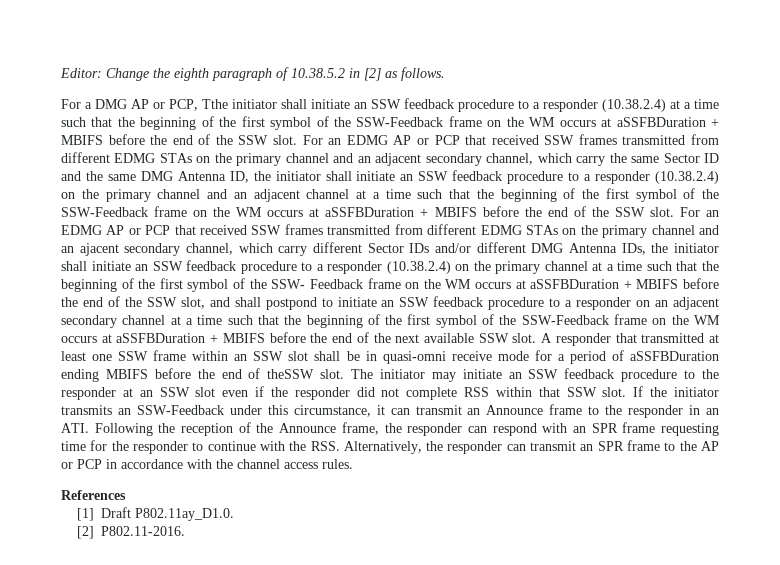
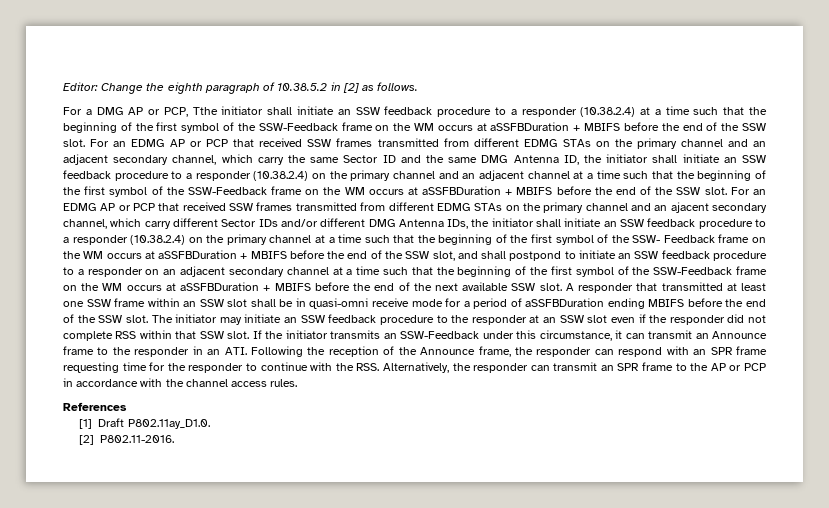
- A responder that transmitted at least one SSW frame within an SSW slot shall be in quasi-omni receive mode for a period of aSSFBDuration ending MBIFS before the end of theSSW slot.
+ A responder that transmitted at least one SSW frame within an SSW slot shall be in quasi-omni receive mode for a period of aSSFBDuration ending MBIFS before the end of the SSW slot.

